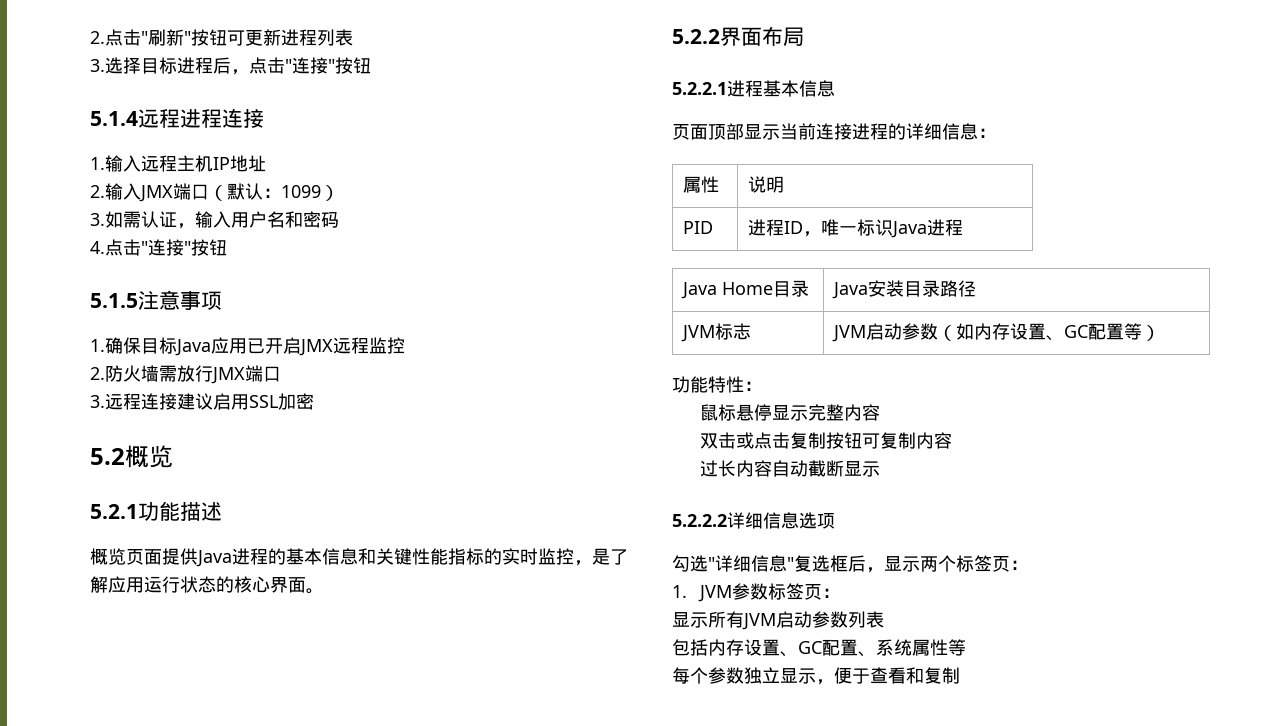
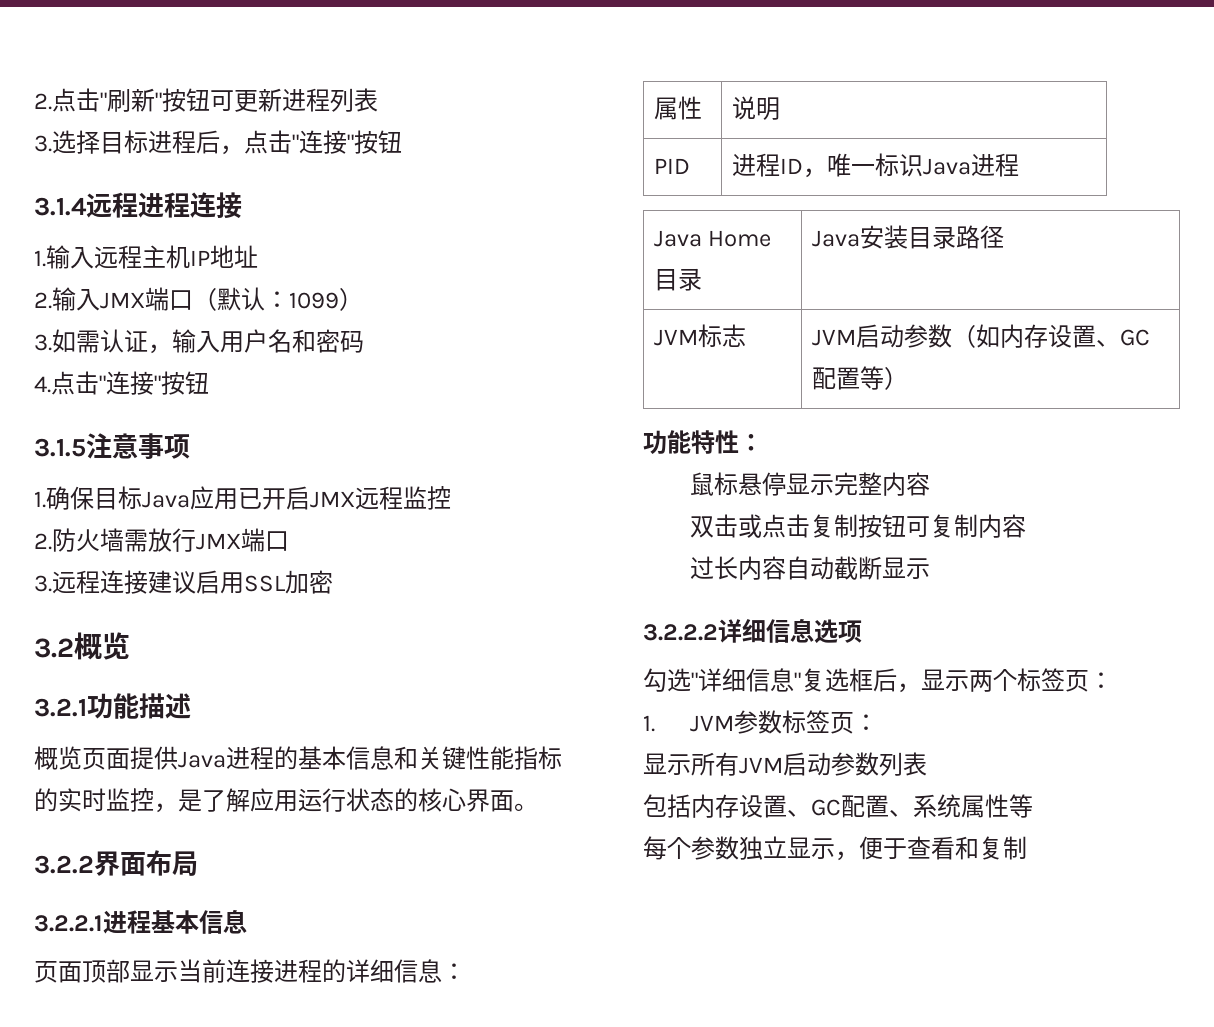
- 5.1.4远程进程连接
+ 3.1.4远程进程连接
- 5.1.5注意事项
+ 3.1.5注意事项
- 5.2概览
+ 3.2概览
- 5.2.1功能描述
+ 3.2.1功能描述
- 5.2.2界面布局
+ 3.2.2界面布局
- 5.2.2.1进程基本信息
+ 3.2.2.1进程基本信息
- 5.2.2.2详细信息选项
+ 3.2.2.2详细信息选项

